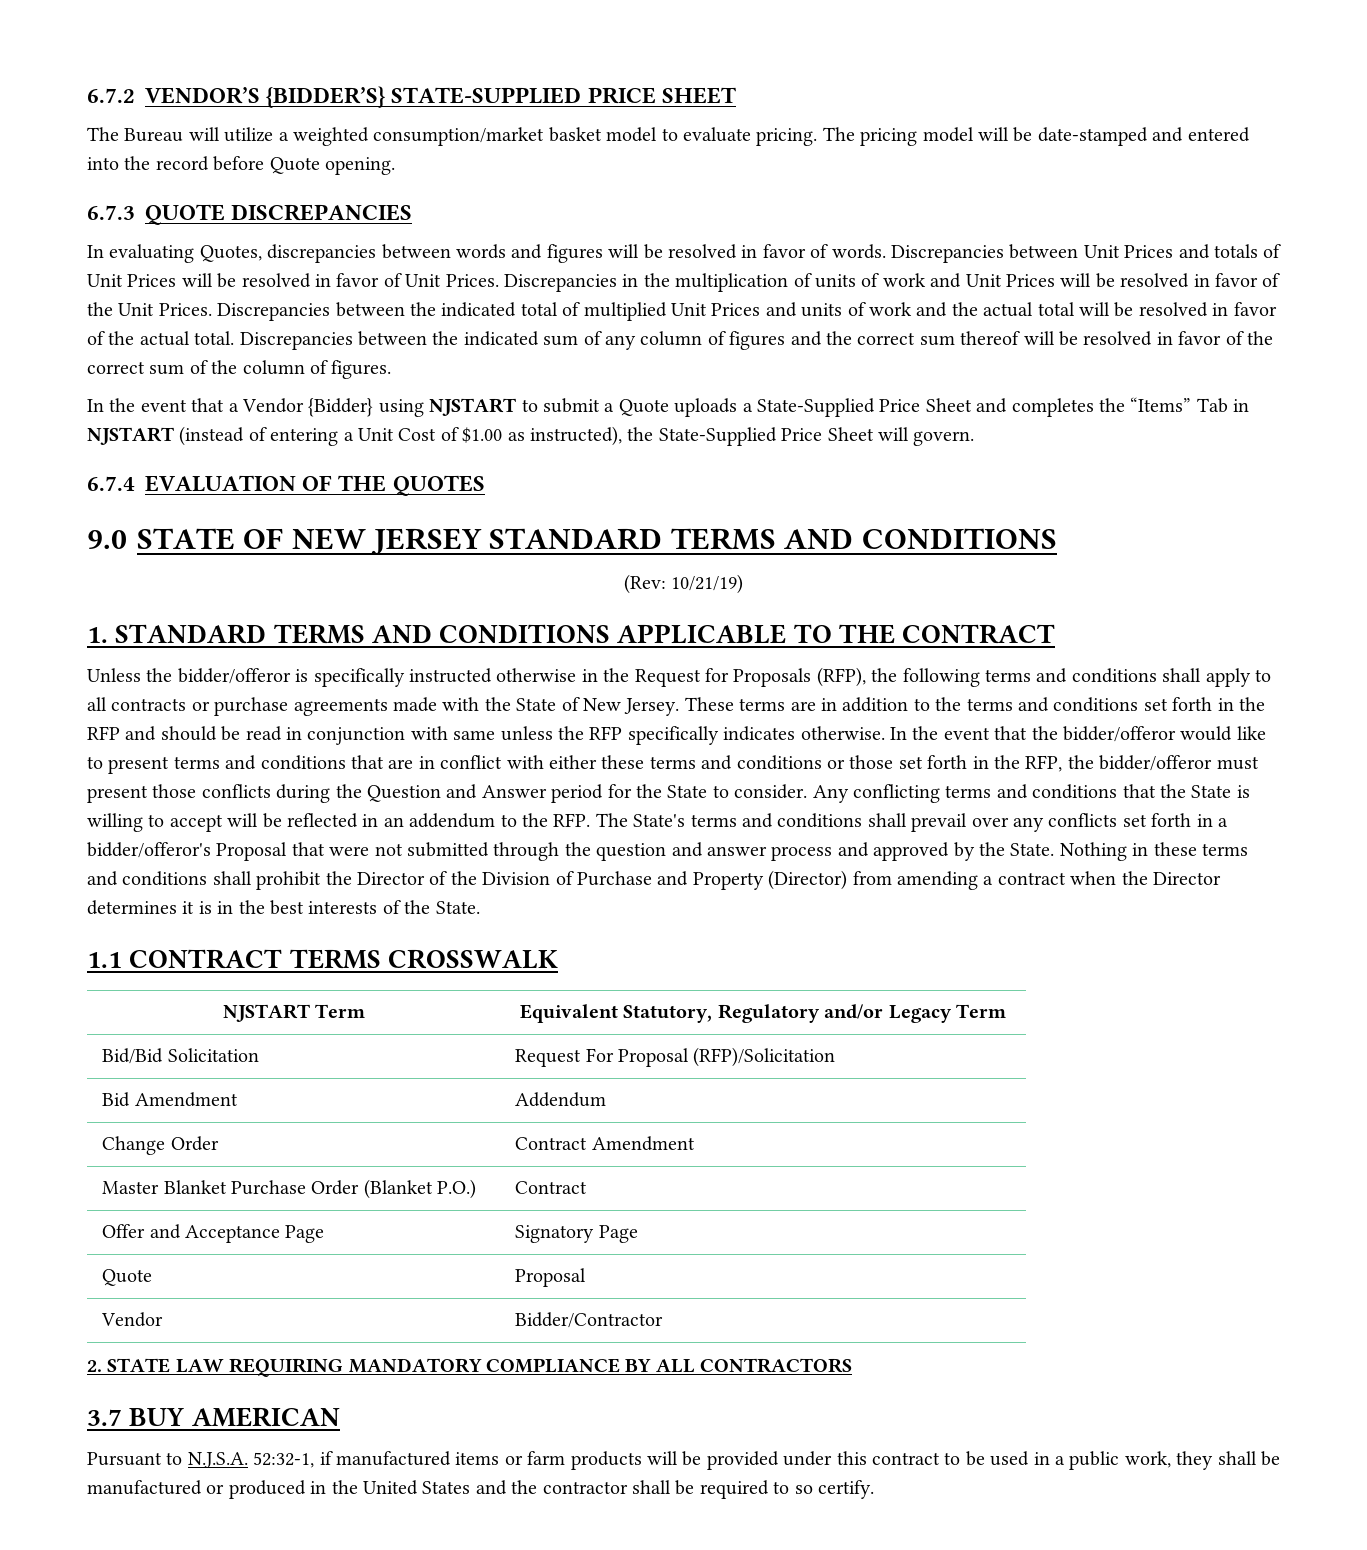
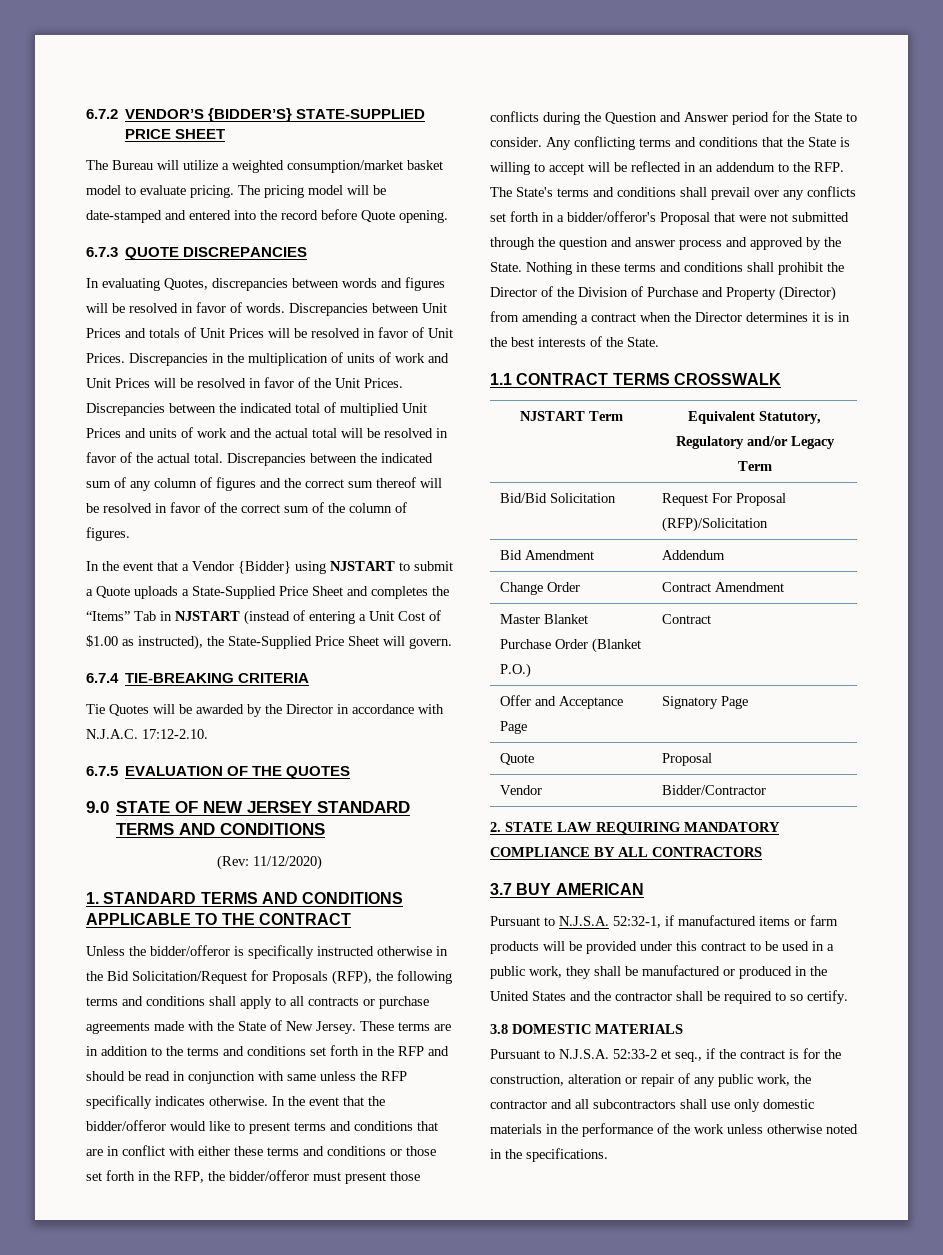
- 6.7.4 EVALUATION OF THE QUOTES
+ 6.7.4 TIE-BREAKING CRITERIA
+ Tie Quotes will be awarded by the Director in accordance with N.J.A.C. 17:12-2.10.
+ 6.7.5 EVALUATION OF THE QUOTES
- (Rev: 10/21/19)
+ (Rev: 11/12/2020)
- Unless the bidder/offeror is specifically instructed otherwise in the Request for Proposals (RFP), the following terms and conditions shall apply to all contracts or purchase agreements made with the State of New Jersey.
+ Unless the bidder/offeror is specifically instructed otherwise in the Bid Solicitation/Request for Proposals (RFP), the following terms and conditions shall apply to all contracts or purchase agreements made with the State of New Jersey.
+ 3.8 DOMESTIC MATERIALS
+ Pursuant to N.J.S.A. 52:33-2 et seq., if the contract is for the construction, alteration or repair of any public work, the contractor and all subcontractors shall use only domestic materials in the performance of the work unless otherwise noted in the specifications.

